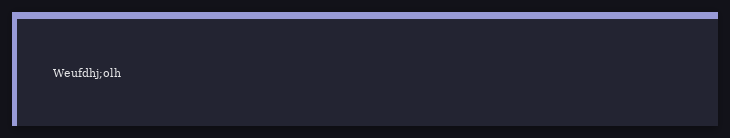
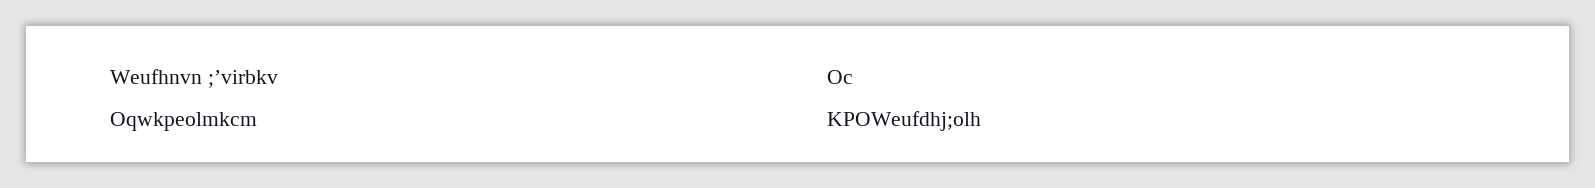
- Weufdhj;olh
+ Weufhnvn ;’virbkv
+ Oqwkpeolmkcm
+ Oc
+ KPOWeufdhj;olh

